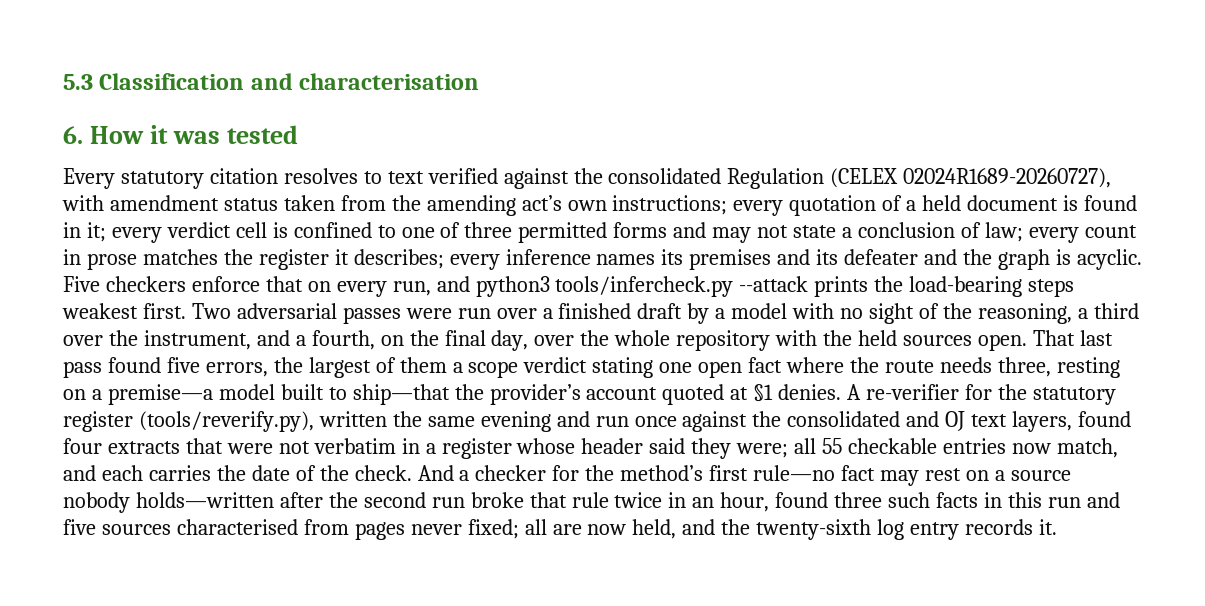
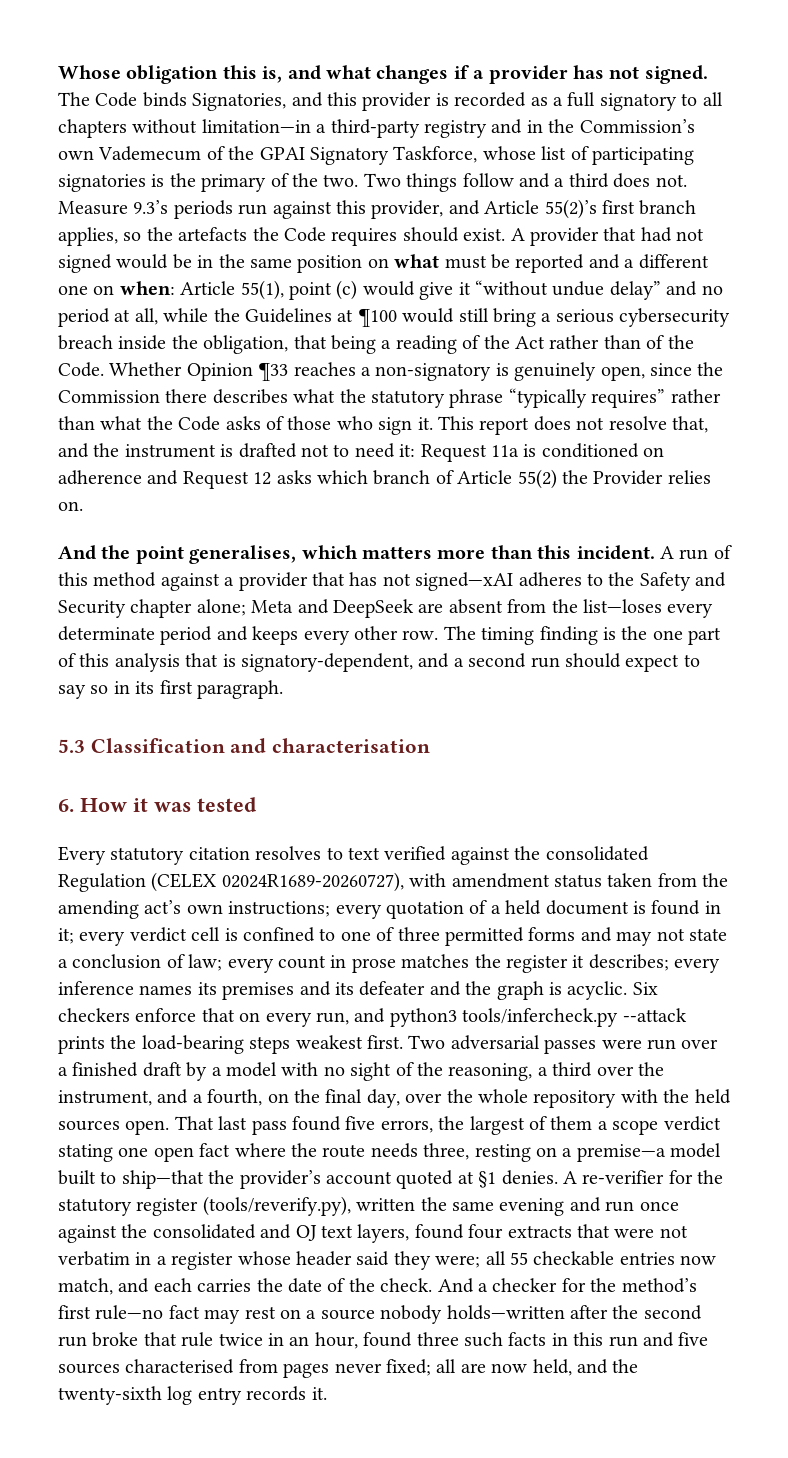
+ Whose obligation this is, and what changes if a provider has not signed. The Code binds Signatories, and this provider is recorded as a full signatory to all chapters without limitation—in a third-party registry and in the Commission’s own Vademecum of the GPAI Signatory Taskforce, whose list of participating signatories is the primary of the two. Two things follow and a third does not. Measure 9.3’s periods run against this provider, and Article 55(2)’s first branch applies, so the artefacts the Code requires should exist. A provider that had not signed would be in the same position on what must be reported and a different one on when: Article 55(1), point (c) would give it “without undue delay” and no period at all, while the Guidelines at ¶100 would still bring a serious cybersecurity breach inside the obligation, that being a reading of the Act rather than of the Code. Whether Opinion ¶33 reaches a non-signatory is genuinely open, since the Commission there describes what the statutory phrase “typically requires” rather than what the Code asks of those who sign it. This report does not resolve that, and the instrument is drafted not to need it: Request 11a is conditioned on adherence and Request 12 asks which branch of Article 55(2) the Provider relies on.
+ And the point generalises, which matters more than this incident. A run of this method against a provider that has not signed—xAI adheres to the Safety and Security chapter alone; Meta and DeepSeek are absent from the list—loses every determinate period and keeps every other row. The timing finding is the one part of this analysis that is signatory-dependent, and a second run should expect to say so in its first paragraph.
- Five checkers enforce that on every run, and python3 tools/infercheck.py --attack prints the load-bearing steps weakest first.
+ Six checkers enforce that on every run, and python3 tools/infercheck.py --attack prints the load-bearing steps weakest first.

